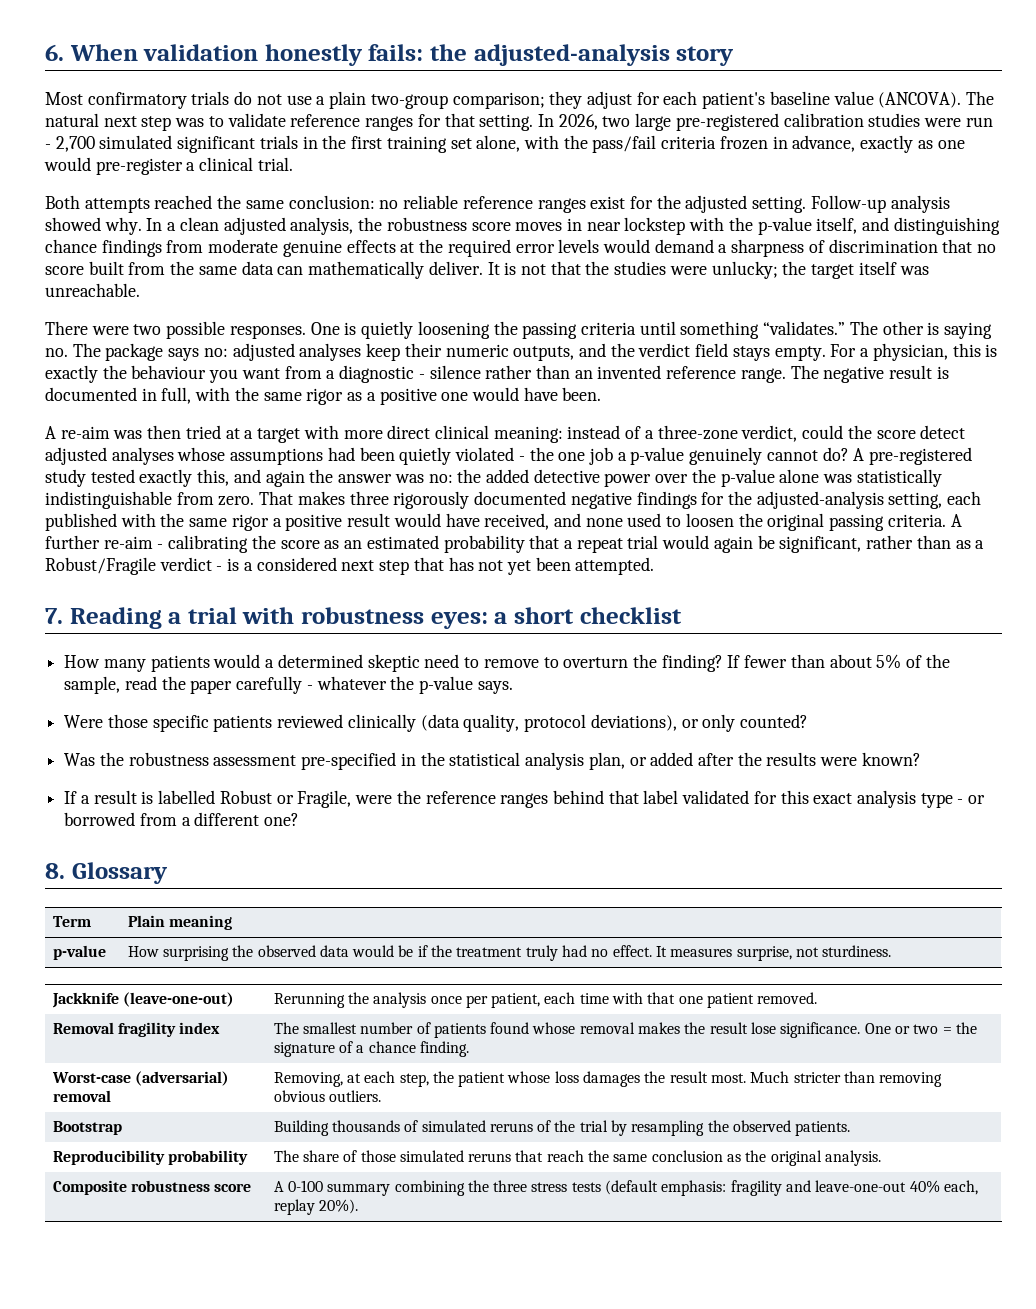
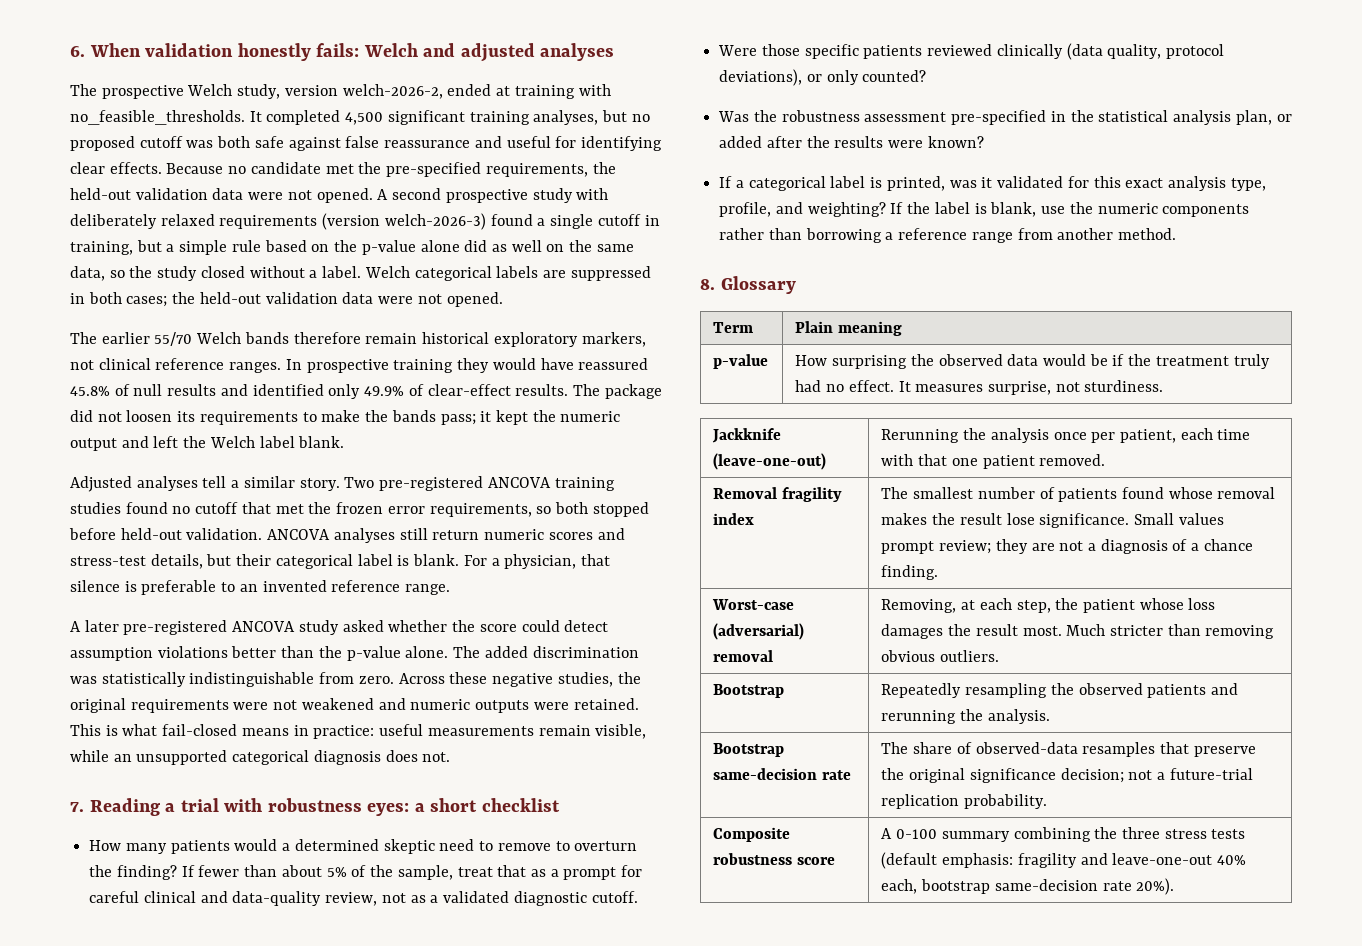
- 6. When validation honestly fails: the adjusted-analysis story
- Most confirmatory trials do not use a plain two-group comparison; they adjust for each patient's baseline value (ANCOVA). The natural next step was to validate reference ranges for that setting. In 2026, two large pre-registered calibration studies were run - 2,700 simulated significant trials in the first training set alone, with the pass/fail criteria frozen in advance, exactly as one would pre-register a clinical trial.
- Both attempts reached the same conclusion: no reliable reference ranges exist for the adjusted setting. Follow-up analysis showed why. In a clean adjusted analysis, the robustness score moves in near lockstep with the p-value itself, and distinguishing chance findings from moderate genuine effects at the required error levels would demand a sharpness of discrimination that no score built from the same data can mathematically deliver. It is not that the studies were unlucky; the target itself was unreachable.
- There were two possible responses. One is quietly loosening the passing criteria until something “validates.” The other is saying no. The package says no: adjusted analyses keep their numeric outputs, and the verdict field stays empty. For a physician, this is exactly the behaviour you want from a diagnostic - silence rather than an invented reference range. The negative result is documented in full, with the same rigor as a positive one would have been.
- A re-aim was then tried at a target with more direct clinical meaning: instead of a three-zone verdict, could the score detect adjusted analyses whose assumptions had been quietly violated - the one job a p-value genuinely cannot do? A pre-registered study tested exactly this, and again the answer was no: the added detective power over the p-value alone was statistically indistinguishable from zero.
+ 6. When validation honestly fails: Welch and adjusted analyses
+ The prospective Welch study, version welch-2026-2, ended at training with no_feasible_thresholds. It completed 4,500 significant training analyses, but no proposed cutoff was both safe against false reassurance and useful for identifying clear effects. Because no candidate met the pre-specified requirements, the held-out validation data were not opened. A second prospective study with deliberately relaxed requirements (version welch-2026-3) found a single cutoff in training, but a simple rule based on the p-value alone did as well on the same data, so the study closed without a label. Welch categorical labels are suppressed in both cases; the held-out validation data were not opened.
+ The earlier 55/70 Welch bands therefore remain historical exploratory markers, not clinical reference ranges. In prospective training they would have reassured 45.8% of null results and identified only 49.9% of clear-effect results. The package did not loosen its requirements to make the bands pass; it kept the numeric output and left the Welch label blank.
+ Adjusted analyses tell a similar story. Two pre-registered ANCOVA training studies found no cutoff that met the frozen error requirements, so both stopped before held-out validation. ANCOVA analyses still return numeric scores and stress-test details, but their categorical label is blank. For a physician, that silence is preferable to an invented reference range.
+ A later pre-registered ANCOVA study asked whether the score could detect assumption violations better than the p-value alone. The added discrimination was statistically indistinguishable from zero.
- That makes three rigorously documented negative findings for the adjusted-analysis setting, each published with the same rigor a positive result would have received, and none used to loosen the original passing criteria. A further re-aim - calibrating the score as an estimated probability that a repeat trial would again be significant, rather than as a Robust/Fragile verdict - is a considered next step that has not yet been attempted.
+ Across these negative studies, the original requirements were not weakened and numeric outputs were retained. This is what fail-closed means in practice: useful measurements remain visible, while an unsupported categorical diagnosis does not.
- If fewer than about 5% of the sample, read the paper carefully - whatever the p-value says.
+ If fewer than about 5% of the sample, treat that as a prompt for careful clinical and data-quality review, not as a validated diagnostic cutoff.
- If a result is labelled Robust or Fragile, were the reference ranges behind that label validated for this exact analysis type - or borrowed from a different one?
+ If a categorical label is printed, was it validated for this exact analysis type, profile, and weighting? If the label is blank, use the numeric components rather than borrowing a reference range from another method.
- Removal fragility index | The smallest number of patients found whose removal makes the result lose significance. One or two = the signature of a chance finding.
+ Removal fragility index | The smallest number of patients found whose removal makes the result lose significance. Small values prompt review; they are not a diagnosis of a chance finding.
- Bootstrap | Building thousands of simulated reruns of the trial by resampling the observed patients.
- Reproducibility probability | The share of those simulated reruns that reach the same conclusion as the original analysis.
+ Bootstrap | Repeatedly resampling the observed patients and rerunning the analysis.
+ Bootstrap same-decision rate | The share of observed-data resamples that preserve the original significance decision; not a future-trial replication probability.
- Composite robustness score | A 0-100 summary combining the three stress tests (default emphasis: fragility and leave-one-out 40% each, replay 20%).
+ Composite robustness score | A 0-100 summary combining the three stress tests (default emphasis: fragility and leave-one-out 40% each, bootstrap same-decision rate 20%).

